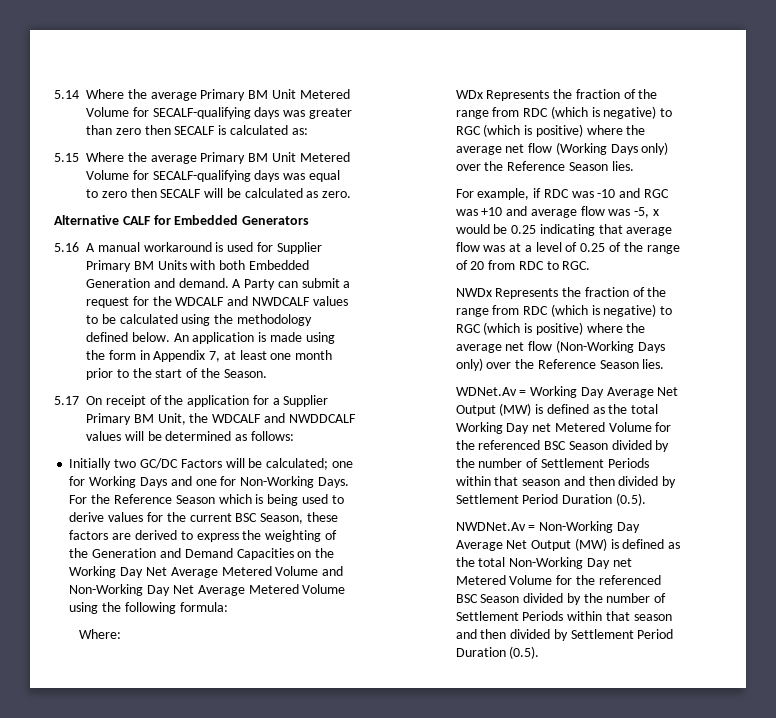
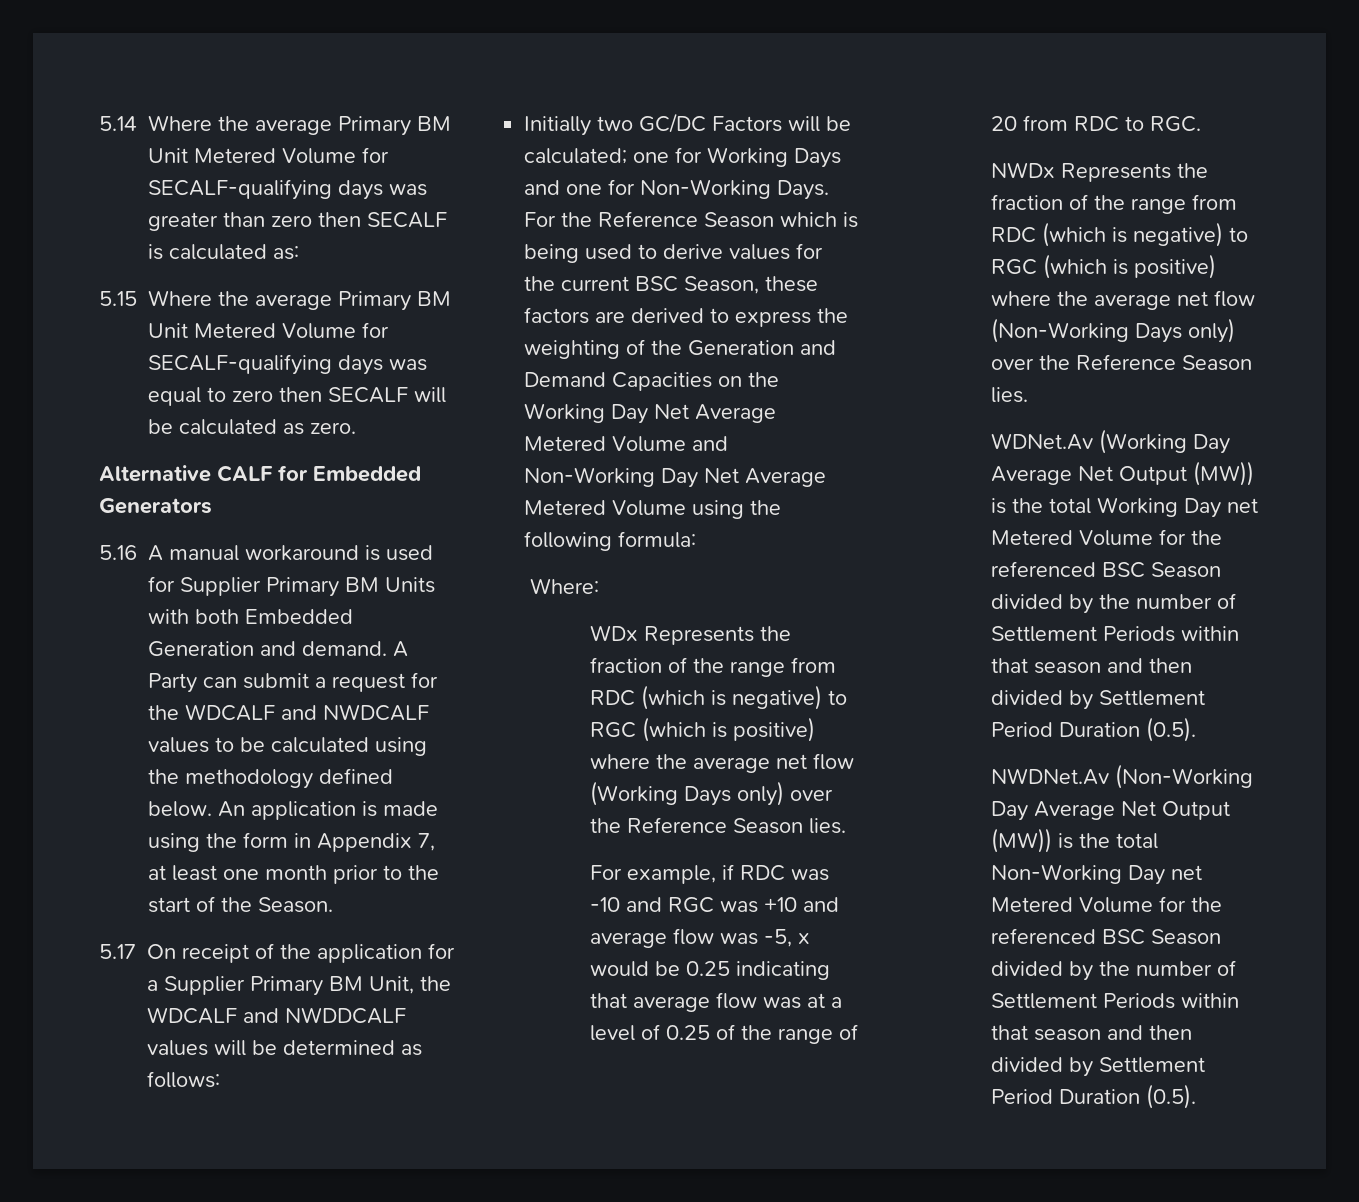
- WDNet.Av = Working Day Average Net Output (MW) is defined as the total Working Day net Metered Volume for the referenced BSC Season divided by the number of Settlement Periods within that season and then divided by Settlement Period Duration (0.5).
+ WDNet.Av (Working Day Average Net Output (MW)) is the total Working Day net Metered Volume for the referenced BSC Season divided by the number of Settlement Periods within that season and then divided by Settlement Period Duration (0.5).
- NWDNet.Av = Non-Working Day Average Net Output (MW) is defined as the total Non-Working Day net Metered Volume for the referenced BSC Season divided by the number of Settlement Periods within that season and then divided by Settlement Period Duration (0.5).
+ NWDNet.Av (Non-Working Day Average Net Output (MW)) is the total Non-Working Day net Metered Volume for the referenced BSC Season divided by the number of Settlement Periods within that season and then divided by Settlement Period Duration (0.5).

